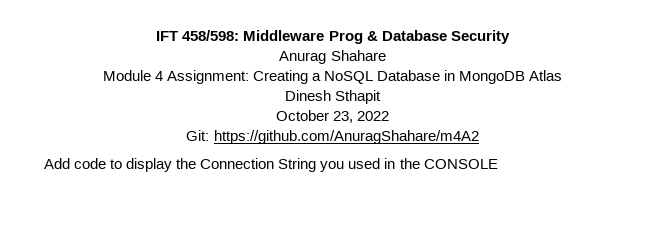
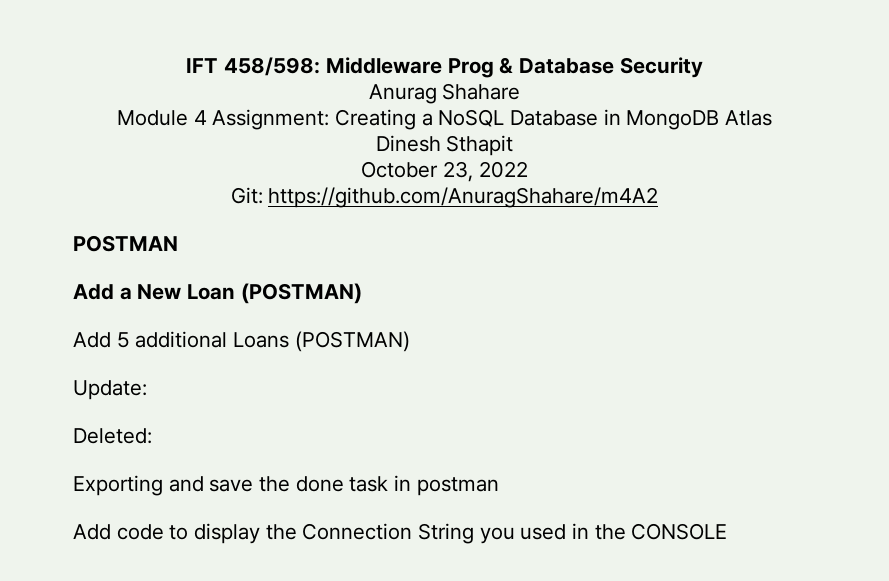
+ POSTMAN
+ Add a New Loan (POSTMAN)
+ Add 5 additional Loans (POSTMAN)
+ Update:
+ Deleted:
+ Exporting and save the done task in postman

